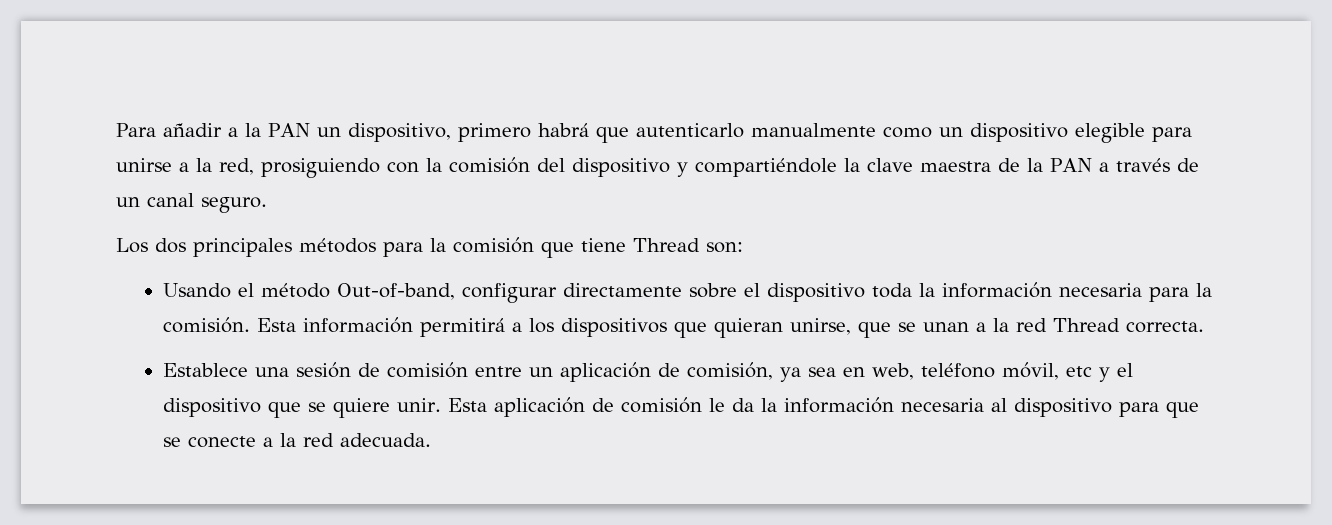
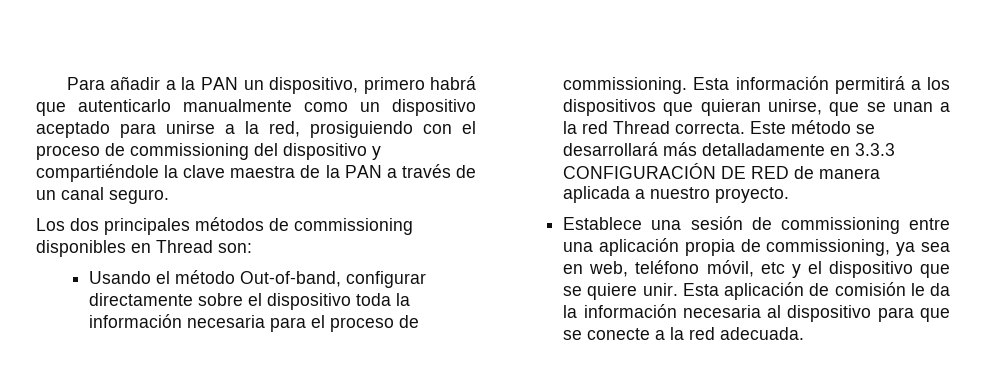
- Para añadir a la PAN un dispositivo, primero habrá que autenticarlo manualmente como un dispositivo elegible para unirse a la red, prosiguiendo con la comisión del dispositivo y compartiéndole la clave maestra de la PAN a través de un canal seguro.
+ Para añadir a la PAN un dispositivo, primero habrá que autenticarlo manualmente como un dispositivo aceptado para unirse a la red, prosiguiendo con el proceso de commissioning del dispositivo y compartiéndole la clave maestra de la PAN a través de un canal seguro.
- Los dos principales métodos para la comisión que tiene Thread son:
+ Los dos principales métodos de commissioning disponibles en Thread son:
- Usando el método Out-of-band, configurar directamente sobre el dispositivo toda la información necesaria para la comisión.
+ Usando el método Out-of-band, configurar directamente sobre el dispositivo toda la información necesaria para el proceso de commissioning.
- Esta información permitirá a los dispositivos que quieran unirse, que se unan a la red Thread correcta.
- Establece una sesión de comisión entre un aplicación de comisión, ya sea en web, teléfono móvil, etc y el dispositivo que se quiere unir.
+ Esta información permitirá a los dispositivos que quieran unirse, que se unan a la red Thread correcta. Este método se desarrollará más detalladamente en 3.3.3 CONFIGURACIÓN DE RED de manera aplicada a nuestro proyecto.
+ Establece una sesión de commissioning entre una aplicación propia de commissioning, ya sea en web, teléfono móvil, etc y el dispositivo que se quiere unir.

